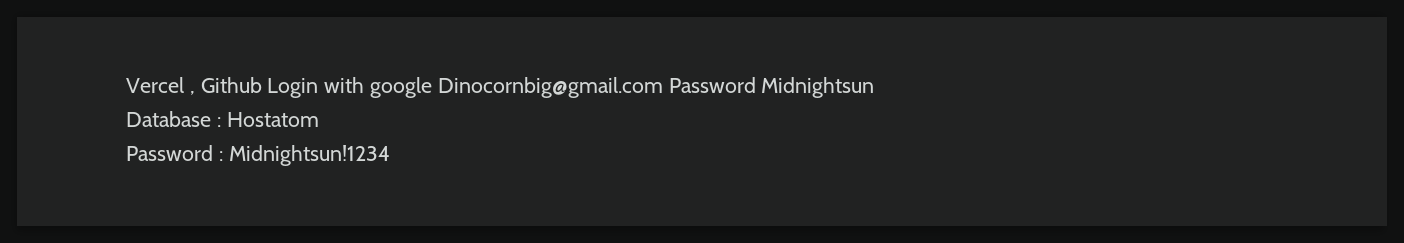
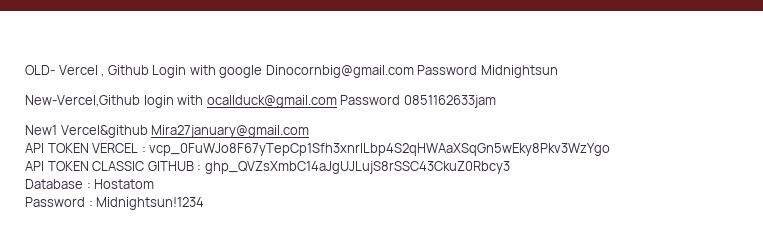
- Vercel , Github Login with google Dinocornbig@gmail.com Password Midnightsun
+ OLD- Vercel , Github Login with google Dinocornbig@gmail.com Password Midnightsun
+ New-Vercel,Github login with ocallduck@gmail.com Password 0851162633jam
+ New1 Vercel&github Mira27january@gmail.com
+ API TOKEN VERCEL : vcp_0FuWJo8F67yTepCp1Sfh3xnrILbp4S2qHWAaXSqGn5wEky8Pkv3WzYgo
+ API TOKEN CLASSIC GITHUB : 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

